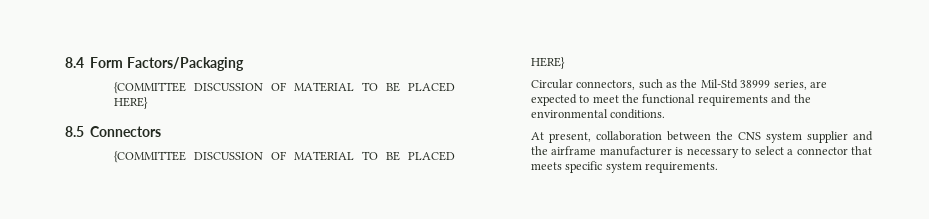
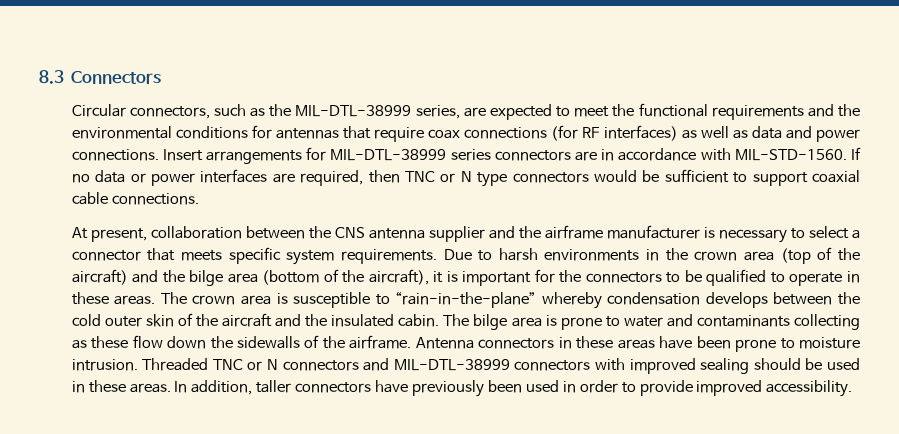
- 8.4 Form Factors/Packaging
- {COMMITTEE DISCUSSION OF MATERIAL TO BE PLACED HERE}
- 8.5 Connectors
- {COMMITTEE DISCUSSION OF MATERIAL TO BE PLACED HERE}
+ 8.3 Connectors
- Circular connectors, such as the Mil-Std 38999 series, are expected to meet the functional requirements and the environmental conditions.
+ Circular connectors, such as the MIL-DTL-38999 series, are expected to meet the functional requirements and the environmental conditions for antennas that require coax connections (for RF interfaces) as well as data and power connections. Insert arrangements for MIL-DTL-38999 series connectors are in accordance with MIL-STD-1560. If no data or power interfaces are required, then TNC or N type connectors would be sufficient to support coaxial cable connections.
- At present, collaboration between the CNS system supplier and the airframe manufacturer is necessary to select a connector that meets specific system requirements.
+ At present, collaboration between the CNS antenna supplier and the airframe manufacturer is necessary to select a connector that meets specific system requirements.
+ Due to harsh environments in the crown area (top of the aircraft) and the bilge area (bottom of the aircraft), it is important for the connectors to be qualified to operate in these areas. The crown area is susceptible to “rain-in-the-plane” whereby condensation develops between the cold outer skin of the aircraft and the insulated cabin. The bilge area is prone to water and contaminants collecting as these flow down the sidewalls of the airframe. Antenna connectors in these areas have been prone to moisture intrusion. Threaded TNC or N connectors and MIL-DTL-38999 connectors with improved sealing should be used in these areas. In addition, taller connectors have previously been used in order to provide improved accessibility.

